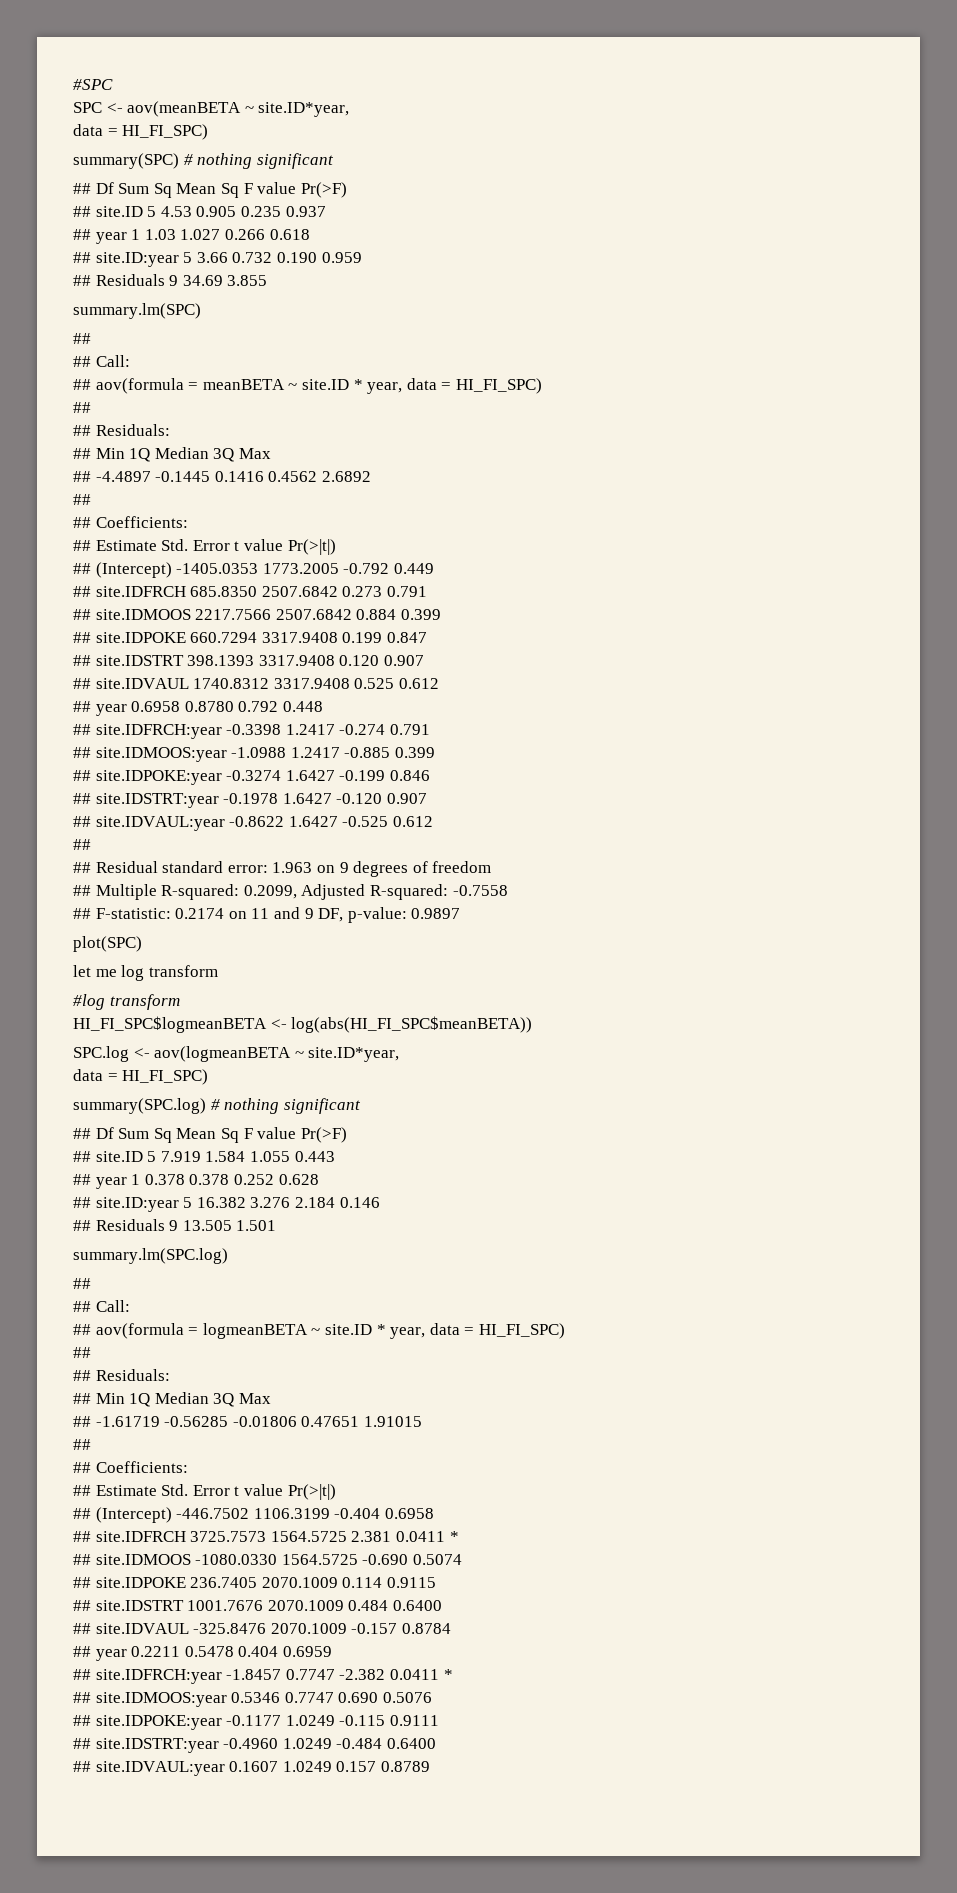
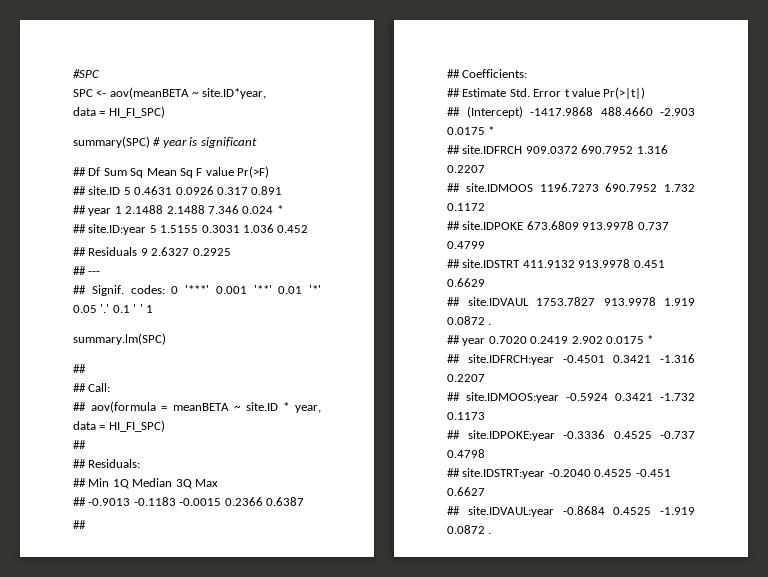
- summary(SPC) # nothing significant
+ summary(SPC) # year is significant
- ## site.ID 5 4.53 0.905 0.235 0.937
- ## year 1 1.03 1.027 0.266 0.618
- ## site.ID:year 5 3.66 0.732 0.190 0.959
- ## Residuals 9 34.69 3.855
+ ## site.ID 5 0.4631 0.0926 0.317 0.891
+ ## year 1 2.1488 2.1488 7.346 0.024 *
+ ## site.ID:year 5 1.5155 0.3031 1.036 0.452
+ ## Residuals 9 2.6327 0.2925
+ ## ---
+ ## Signif. codes: 0 '***' 0.001 '**' 0.01 '*' 0.05 '.' 0.1 ' ' 1
- ## -4.4897 -0.1445 0.1416 0.4562 2.6892
+ ## -0.9013 -0.1183 -0.0015 0.2366 0.6387
- ## (Intercept) -1405.0353 1773.2005 -0.792 0.449
- ## site.IDFRCH 685.8350 2507.6842 0.273 0.791
- ## site.IDMOOS 2217.7566 2507.6842 0.884 0.399
- ## site.IDPOKE 660.7294 3317.9408 0.199 0.847
- ## site.IDSTRT 398.1393 3317.9408 0.120 0.907
- ## site.IDVAUL 1740.8312 3317.9408 0.525 0.612
- ## year 0.6958 0.8780 0.792 0.448
- ## site.IDFRCH:year -0.3398 1.2417 -0.274 0.791
- ## site.IDMOOS:year -1.0988 1.2417 -0.885 0.399
- ## site.IDPOKE:year -0.3274 1.6427 -0.199 0.846
- ## site.IDSTRT:year -0.1978 1.6427 -0.120 0.907
- ## site.IDVAUL:year -0.8622 1.6427 -0.525 0.612
- ##
- ## Residual standard error: 1.963 on 9 degrees of freedom
- ## Multiple R-squared: 0.2099, Adjusted R-squared: -0.7558
- ## F-statistic: 0.2174 on 11 and 9 DF, p-value: 0.9897
- plot(SPC)
- let me log transform
- #log transform
- HI_FI_SPC$logmeanBETA <- log(abs(HI_FI_SPC$meanBETA))
- SPC.log <- aov(logmeanBETA ~ site.ID*year,
- data = HI_FI_SPC)
- summary(SPC.log) # nothing significant
- ## Df Sum Sq Mean Sq F value Pr(>F)
- ## site.ID 5 7.919 1.584 1.055 0.443
- ## year 1 0.378 0.378 0.252 0.628
- ## site.ID:year 5 16.382 3.276 2.184 0.146
- ## Residuals 9 13.505 1.501
- summary.lm(SPC.log)
- ##
- ## Call:
- ## aov(formula = logmeanBETA ~ site.ID * year, data = HI_FI_SPC)
- ##
- ## Residuals:
- ## Min 1Q Median 3Q Max
- ## -1.61719 -0.56285 -0.01806 0.47651 1.91015
- ##
- ## Coefficients:
- ## Estimate Std. Error t value Pr(>|t|)
- ## (Intercept) -446.7502 1106.3199 -0.404 0.6958
- ## site.IDFRCH 3725.7573 1564.5725 2.381 0.0411 *
- ## site.IDMOOS -1080.0330 1564.5725 -0.690 0.5074
- ## site.IDPOKE 236.7405 2070.1009 0.114 0.9115
- ## site.IDSTRT 1001.7676 2070.1009 0.484 0.6400
- ## site.IDVAUL -325.8476 2070.1009 -0.157 0.8784
- ## year 0.2211 0.5478 0.404 0.6959
- ## site.IDFRCH:year -1.8457 0.7747 -2.382 0.0411 *
- ## site.IDMOOS:year 0.5346 0.7747 0.690 0.5076
- ## site.IDPOKE:year -0.1177 1.0249 -0.115 0.9111
- ## site.IDSTRT:year -0.4960 1.0249 -0.484 0.6400
- ## site.IDVAUL:year 0.1607 1.0249 0.157 0.8789
+ ## (Intercept) -1417.9868 488.4660 -2.903 0.0175 *
+ ## site.IDFRCH 909.0372 690.7952 1.316 0.2207
+ ## site.IDMOOS 1196.7273 690.7952 1.732 0.1172
+ ## site.IDPOKE 673.6809 913.9978 0.737 0.4799
+ ## site.IDSTRT 411.9132 913.9978 0.451 0.6629
+ ## site.IDVAUL 1753.7827 913.9978 1.919 0.0872 .
+ ## year 0.7020 0.2419 2.902 0.0175 *
+ ## site.IDFRCH:year -0.4501 0.3421 -1.316 0.2207
+ ## site.IDMOOS:year -0.5924 0.3421 -1.732 0.1173
+ ## site.IDPOKE:year -0.3336 0.4525 -0.737 0.4798
+ ## site.IDSTRT:year -0.2040 0.4525 -0.451 0.6627
+ ## site.IDVAUL:year -0.8684 0.4525 -1.919 0.0872 .

